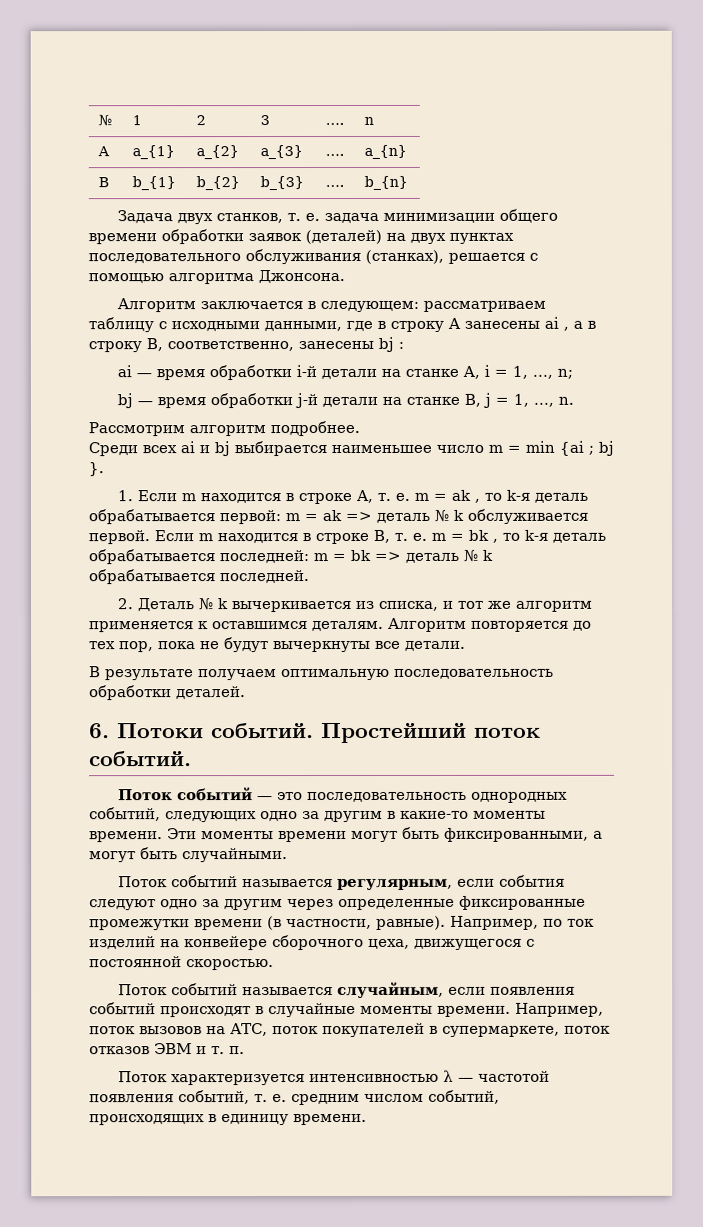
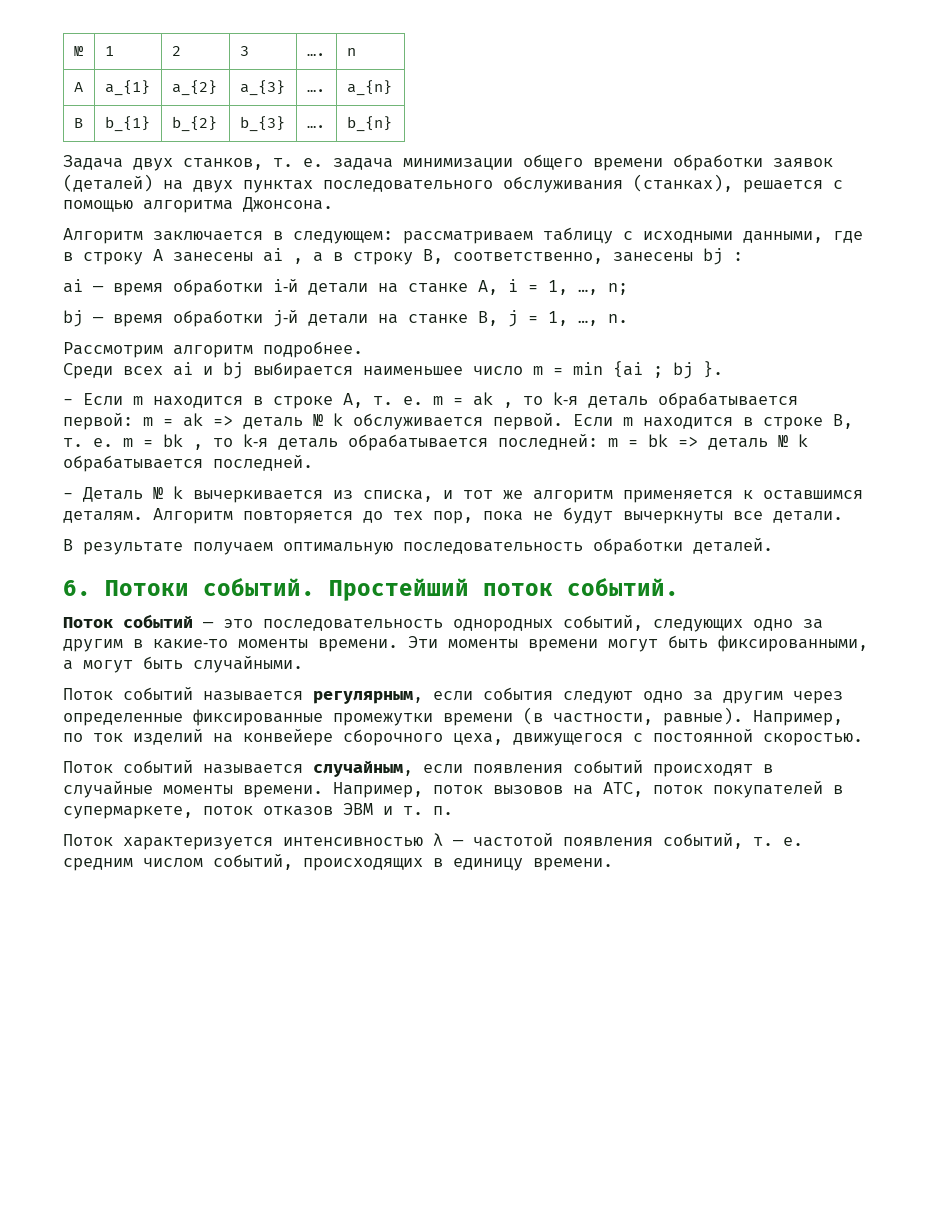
- 1. Если m находится в строке А, т. е. m = ak , то k‑я деталь обрабатывается первой: m = ak => деталь № k обслуживается первой.
+ - Если m находится в строке А, т. е. m = ak , то k‑я деталь обрабатывается первой: m = ak => деталь № k обслуживается первой.
- 2. Деталь № k вычеркивается из списка, и тот же алгоритм применяется к оставшимся деталям.
+ - Деталь № k вычеркивается из списка, и тот же алгоритм применяется к оставшимся деталям.

